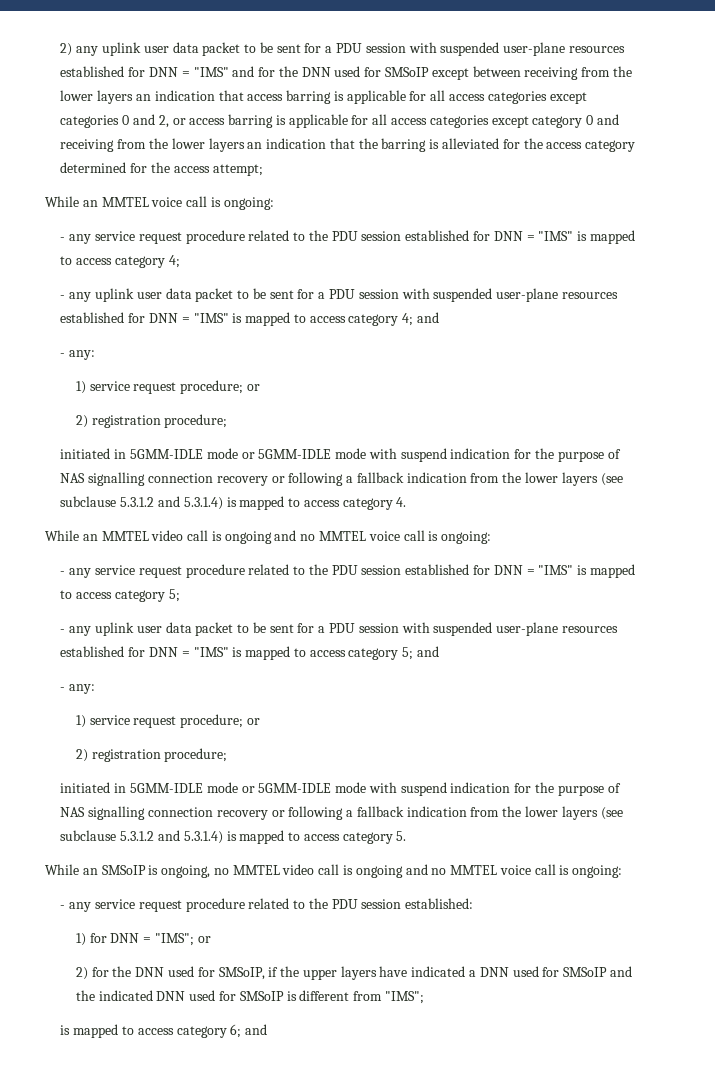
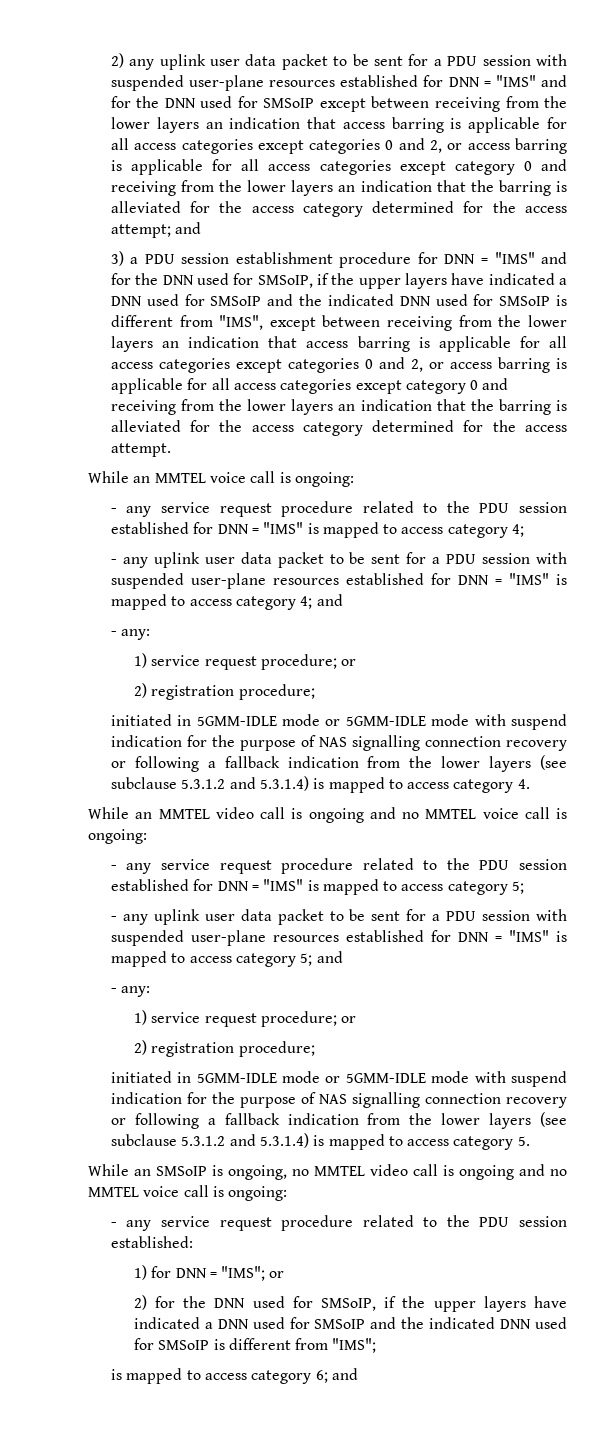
- 2) any uplink user data packet to be sent for a PDU session with suspended user-plane resources established for DNN = "IMS" and for the DNN used for SMSoIP except between receiving from the lower layers an indication that access barring is applicable for all access categories except categories 0 and 2, or access barring is applicable for all access categories except category 0 and receiving from the lower layers an indication that the barring is alleviated for the access category determined for the access attempt;
+ 2) any uplink user data packet to be sent for a PDU session with suspended user-plane resources established for DNN = "IMS" and for the DNN used for SMSoIP except between receiving from the lower layers an indication that access barring is applicable for all access categories except categories 0 and 2, or access barring is applicable for all access categories except category 0 and receiving from the lower layers an indication that the barring is alleviated for the access category determined for the access attempt; and
+ 3) a PDU session establishment procedure for DNN = "IMS" and for the DNN used for SMSoIP, if the upper layers have indicated a DNN used for SMSoIP and the indicated DNN used for SMSoIP is different from "IMS", except between receiving from the lower layers an indication that access barring is applicable for all access categories except categories 0 and 2, or access barring is applicable for all access categories except category 0 and receiving from the lower layers an indication that the barring is alleviated for the access category determined for the access attempt.

